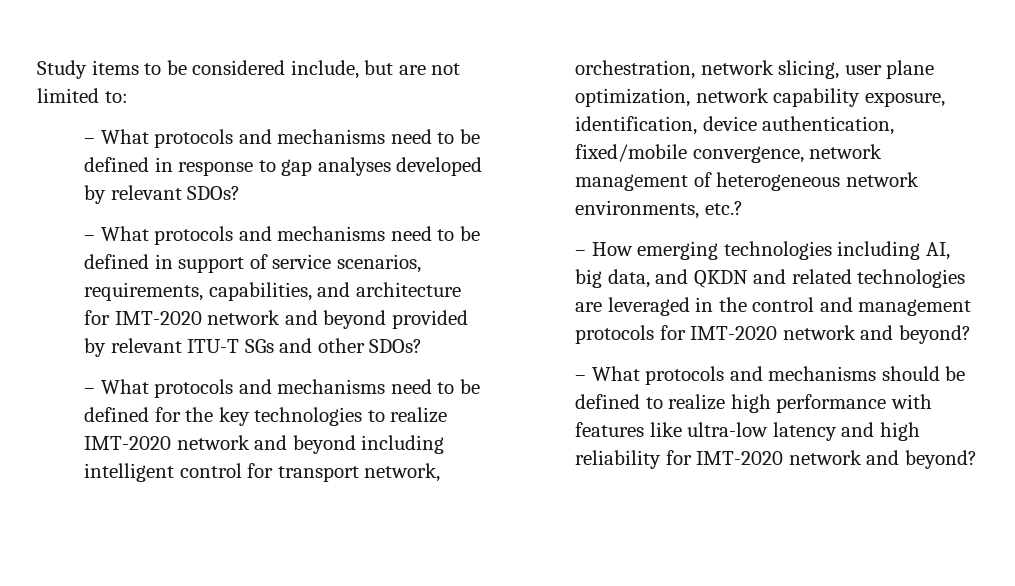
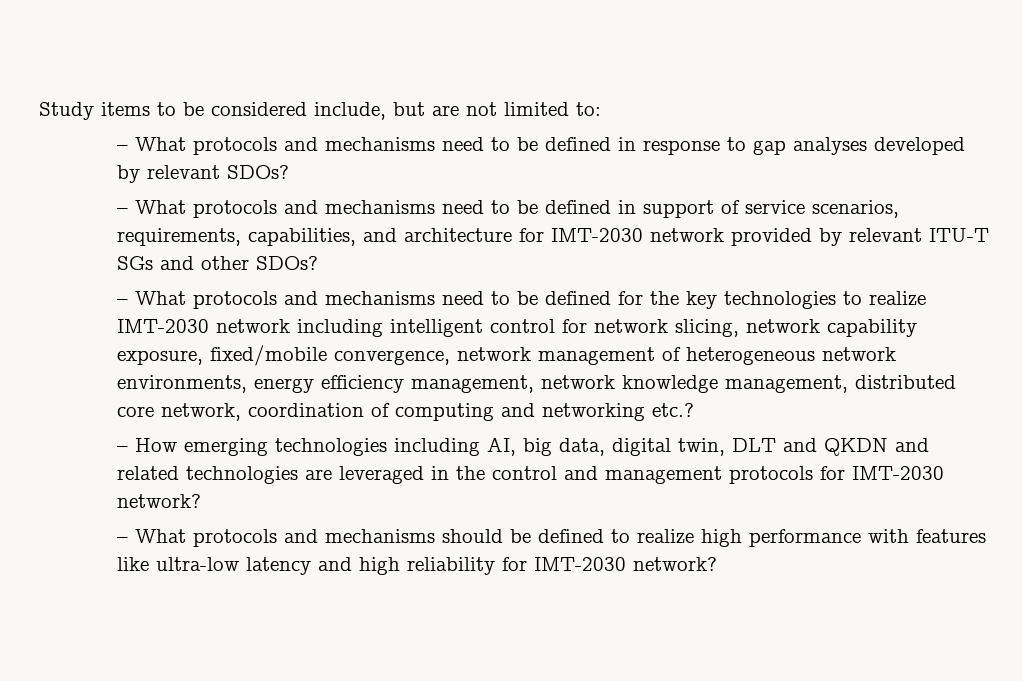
- – What protocols and mechanisms need to be defined in support of service scenarios, requirements, capabilities, and architecture for IMT-2020 network and beyond provided by relevant ITU-T SGs and other SDOs?
+ – What protocols and mechanisms need to be defined in support of service scenarios, requirements, capabilities, and architecture for IMT-2030 network provided by relevant ITU-T SGs and other SDOs?
- – What protocols and mechanisms need to be defined for the key technologies to realize IMT-2020 network and beyond including intelligent control for transport network, orchestration, network slicing, user plane optimization, network capability exposure, identification, device authentication, fixed/mobile convergence, network management of heterogeneous network environments, etc.?
+ – What protocols and mechanisms need to be defined for the key technologies to realize IMT-2030 network including intelligent control for network slicing, network capability exposure, fixed/mobile convergence, network management of heterogeneous network environments, energy efficiency management, network knowledge management, distributed core network, coordination of computing and networking etc.?
- – How emerging technologies including AI, big data, and QKDN and related technologies are leveraged in the control and management protocols for IMT-2020 network and beyond?
+ – How emerging technologies including AI, big data, digital twin, DLT and QKDN and related technologies are leveraged in the control and management protocols for IMT-2030 network?
- – What protocols and mechanisms should be defined to realize high performance with features like ultra-low latency and high reliability for IMT-2020 network and beyond?
+ – What protocols and mechanisms should be defined to realize high performance with features like ultra-low latency and high reliability for IMT-2030 network?

